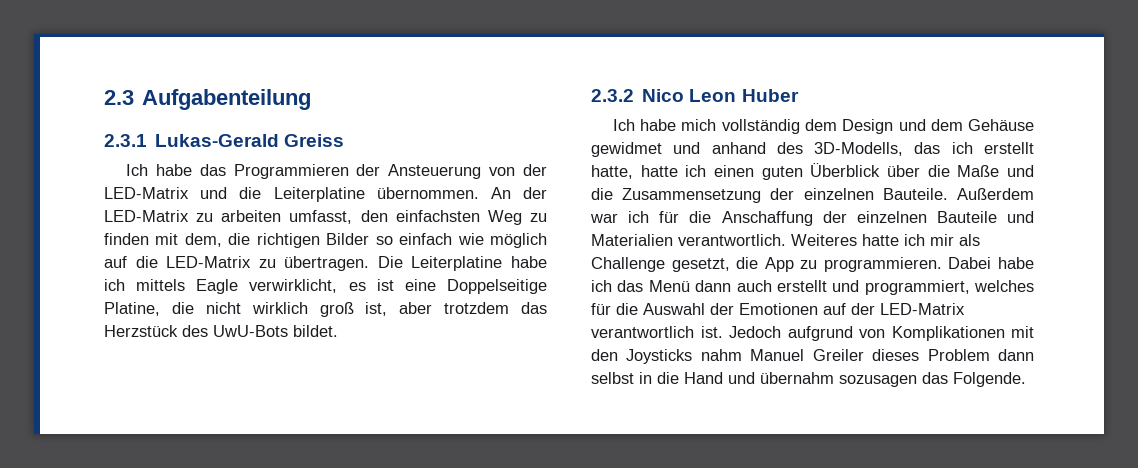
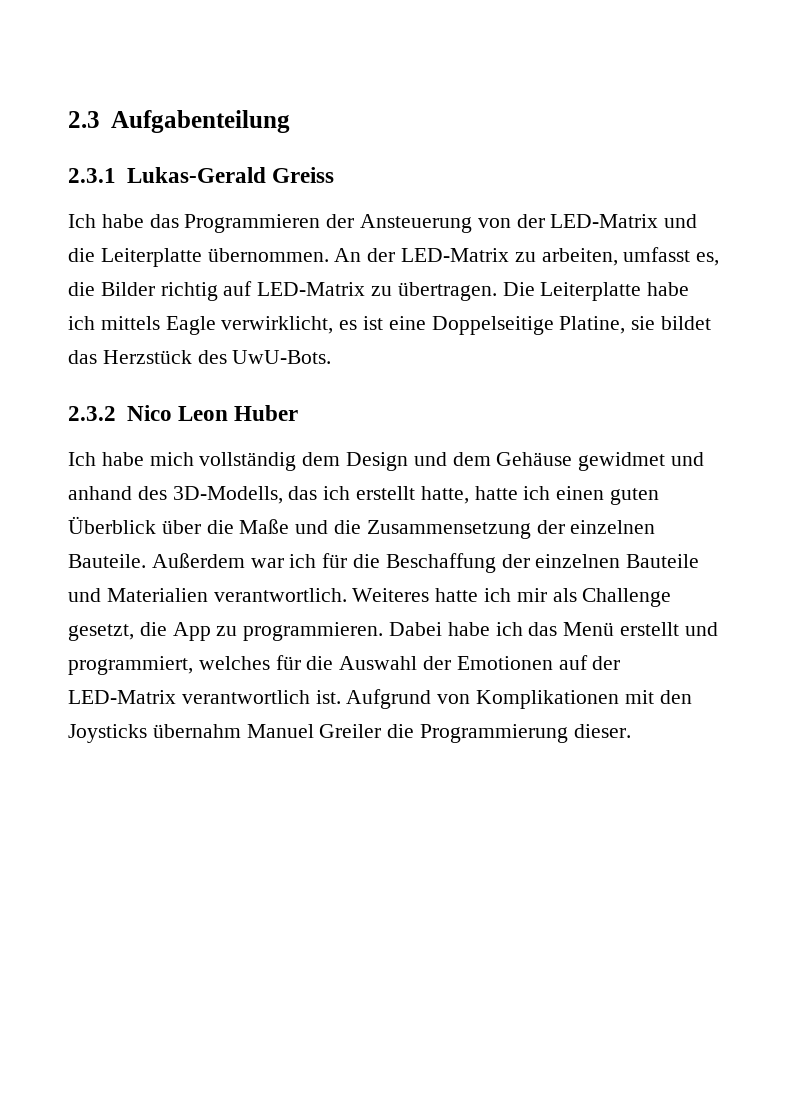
- Ich habe das Programmieren der Ansteuerung von der LED-Matrix und die Leiterplatine übernommen.
+ Ich habe das Programmieren der Ansteuerung von der LED-Matrix und die Leiterplatte übernommen.
- An der LED-Matrix zu arbeiten umfasst, den einfachsten Weg zu finden mit dem, die richtigen Bilder so einfach wie möglich auf die LED-Matrix zu übertragen.
+ An der LED-Matrix zu arbeiten, umfasst es, die Bilder richtig auf LED-Matrix zu übertragen.
- Die Leiterplatine habe ich mittels Eagle verwirklicht, es ist eine Doppelseitige Platine, die nicht wirklich groß ist, aber trotzdem das Herzstück des UwU-Bots bildet.
+ Die Leiterplatte habe ich mittels Eagle verwirklicht, es ist eine Doppelseitige Platine, sie bildet das Herzstück des UwU-Bots.
- Außerdem war ich für die Anschaffung der einzelnen Bauteile und Materialien verantwortlich.
+ Außerdem war ich für die Beschaffung der einzelnen Bauteile und Materialien verantwortlich.
- Dabei habe ich das Menü dann auch erstellt und programmiert, welches für die Auswahl der Emotionen auf der LED-Matrix verantwortlich ist.
+ Dabei habe ich das Menü erstellt und programmiert, welches für die Auswahl der Emotionen auf der LED-Matrix verantwortlich ist.
- Jedoch aufgrund von Komplikationen mit den Joysticks nahm Manuel Greiler dieses Problem dann selbst in die Hand und übernahm sozusagen das Folgende.
+ Aufgrund von Komplikationen mit den Joysticks übernahm Manuel Greiler die Programmierung dieser.

